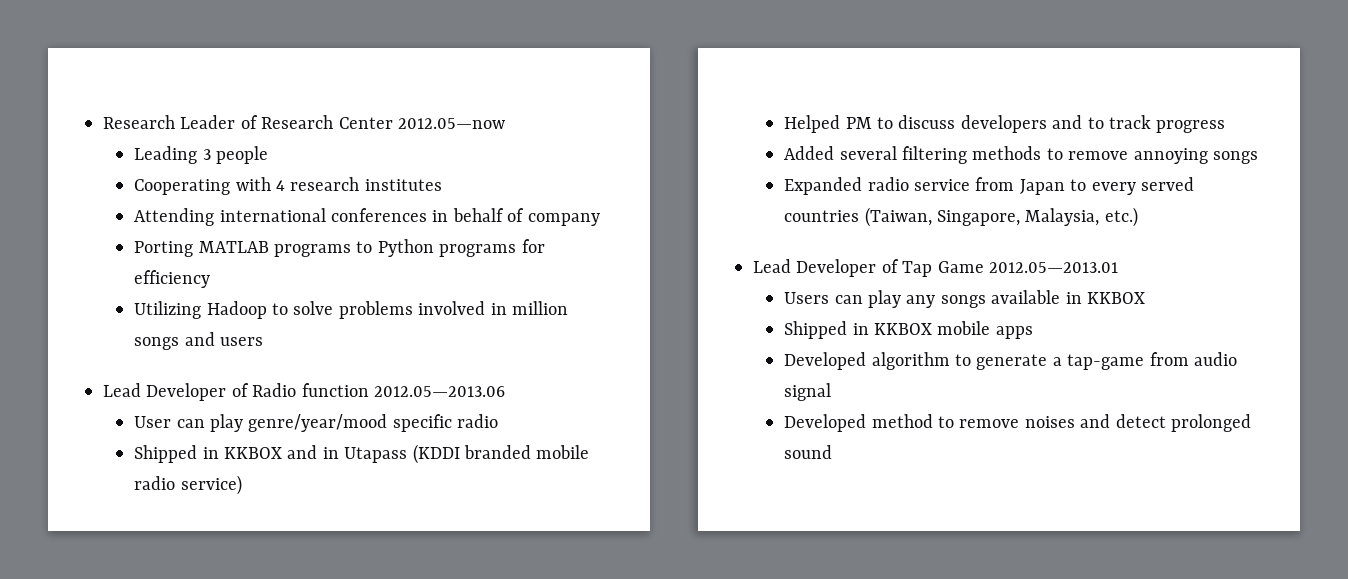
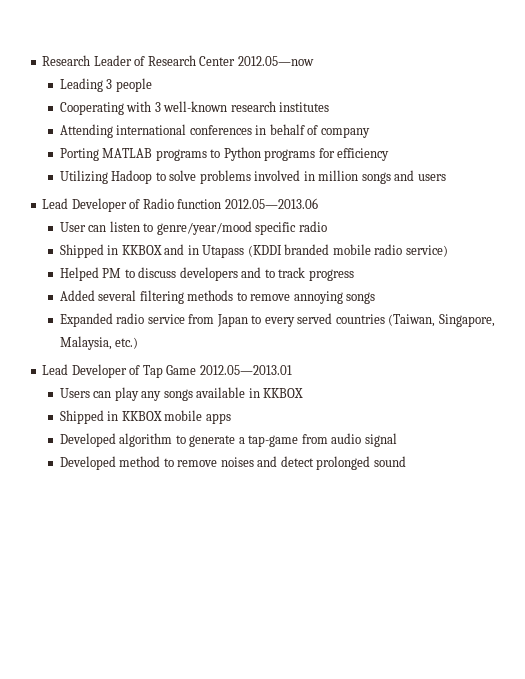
- Cooperating with 4 research institutes
+ Cooperating with 3 well-known research institutes
- User can play genre/year/mood specific radio
+ User can listen to genre/year/mood specific radio

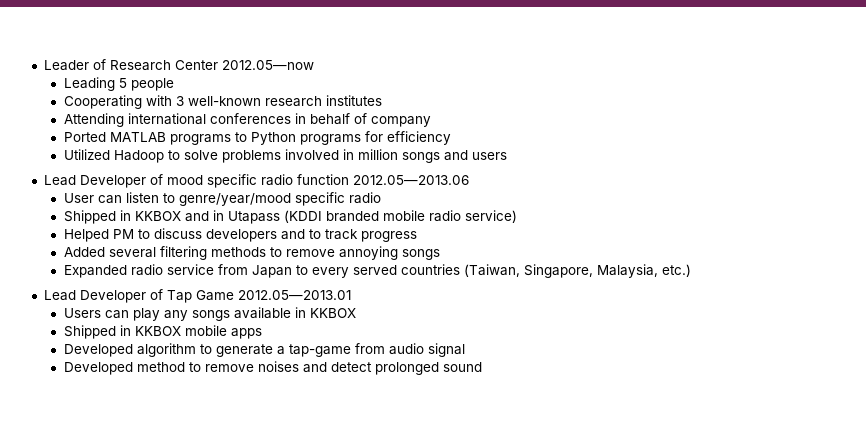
- Research Leader of Research Center 2012.05—now
+ Leader of Research Center 2012.05—now
- Leading 3 people
+ Leading 5 people
- Porting MATLAB programs to Python programs for efficiency
+ Ported MATLAB programs to Python programs for efficiency
- Utilizing Hadoop to solve problems involved in million songs and users
+ Utilized Hadoop to solve problems involved in million songs and users
- Lead Developer of Radio function 2012.05—2013.06
+ Lead Developer of mood specific radio function 2012.05—2013.06

